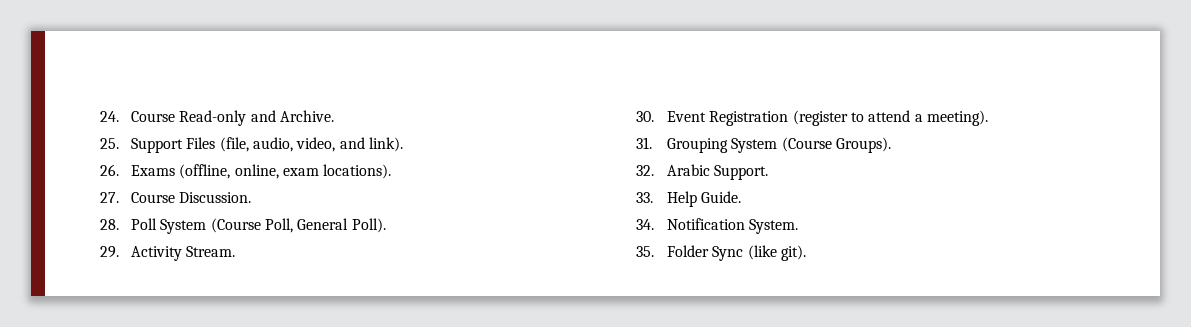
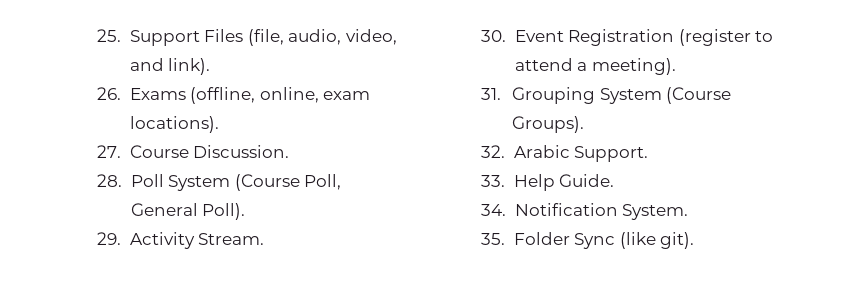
- 24. Course Read-only and Archive.

